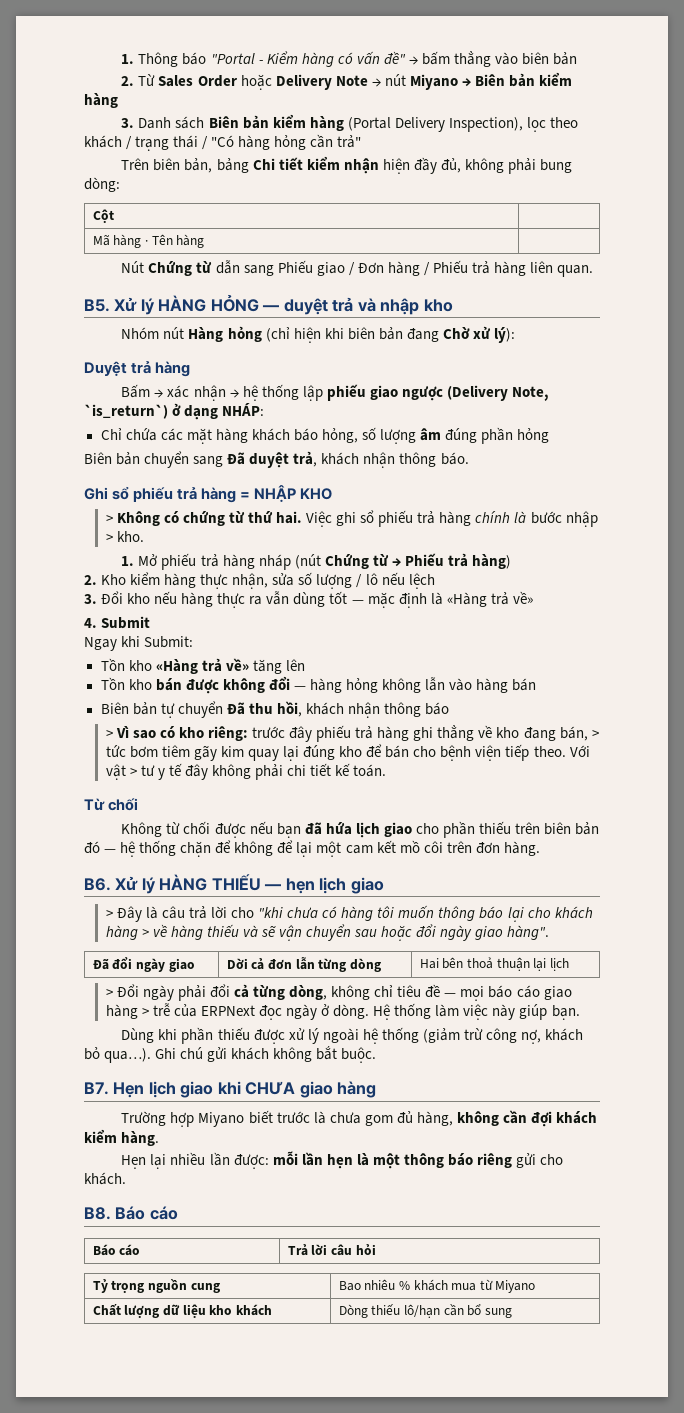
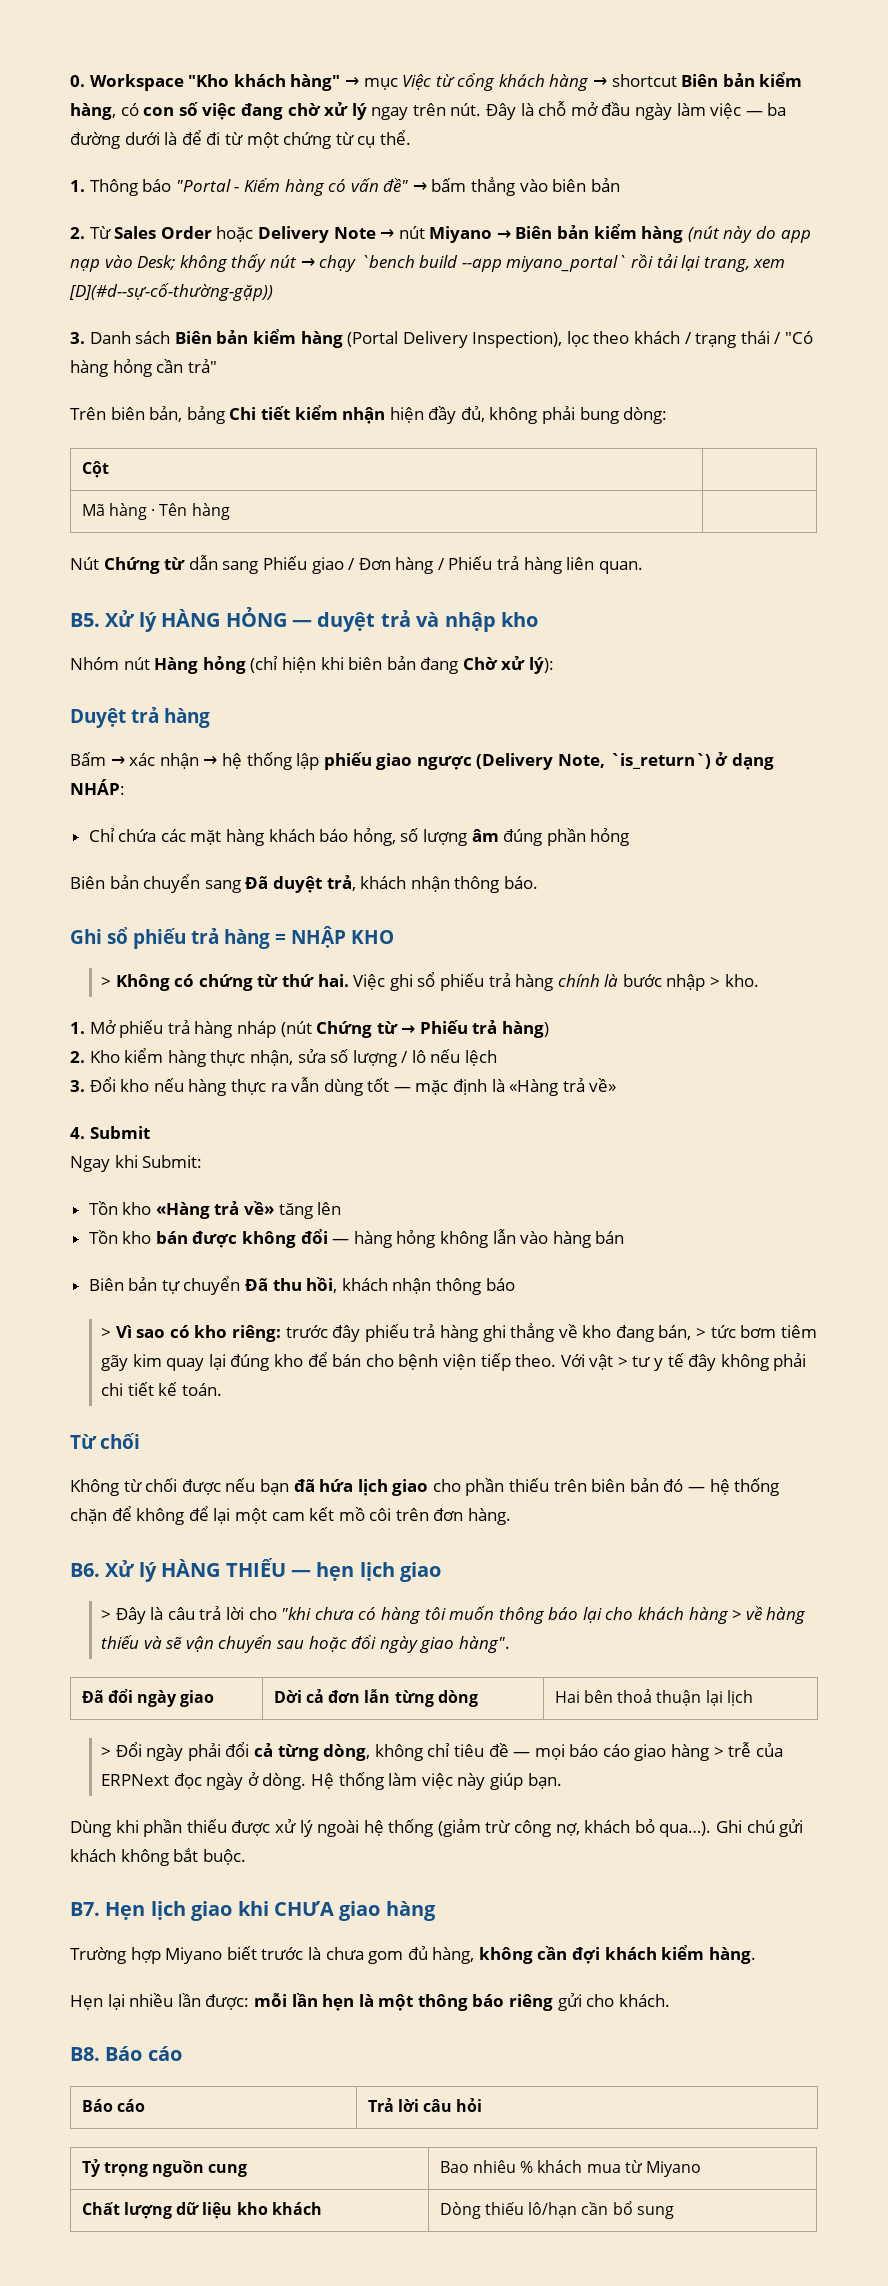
+ 0. Workspace "Kho khách hàng" → mục Việc từ cổng khách hàng → shortcut Biên bản kiểm hàng, có con số việc đang chờ xử lý ngay trên nút. Đây là chỗ mở đầu ngày làm việc — ba đường dưới là để đi từ một chứng từ cụ thể.
- 2. Từ Sales Order hoặc Delivery Note → nút Miyano → Biên bản kiểm hàng
+ 2. Từ Sales Order hoặc Delivery Note → nút Miyano → Biên bản kiểm hàng (nút này do app nạp vào Desk; không thấy nút → chạy `bench build --app miyano_portal` rồi tải lại trang, xem [D](#d--sự-cố-thường-gặp))

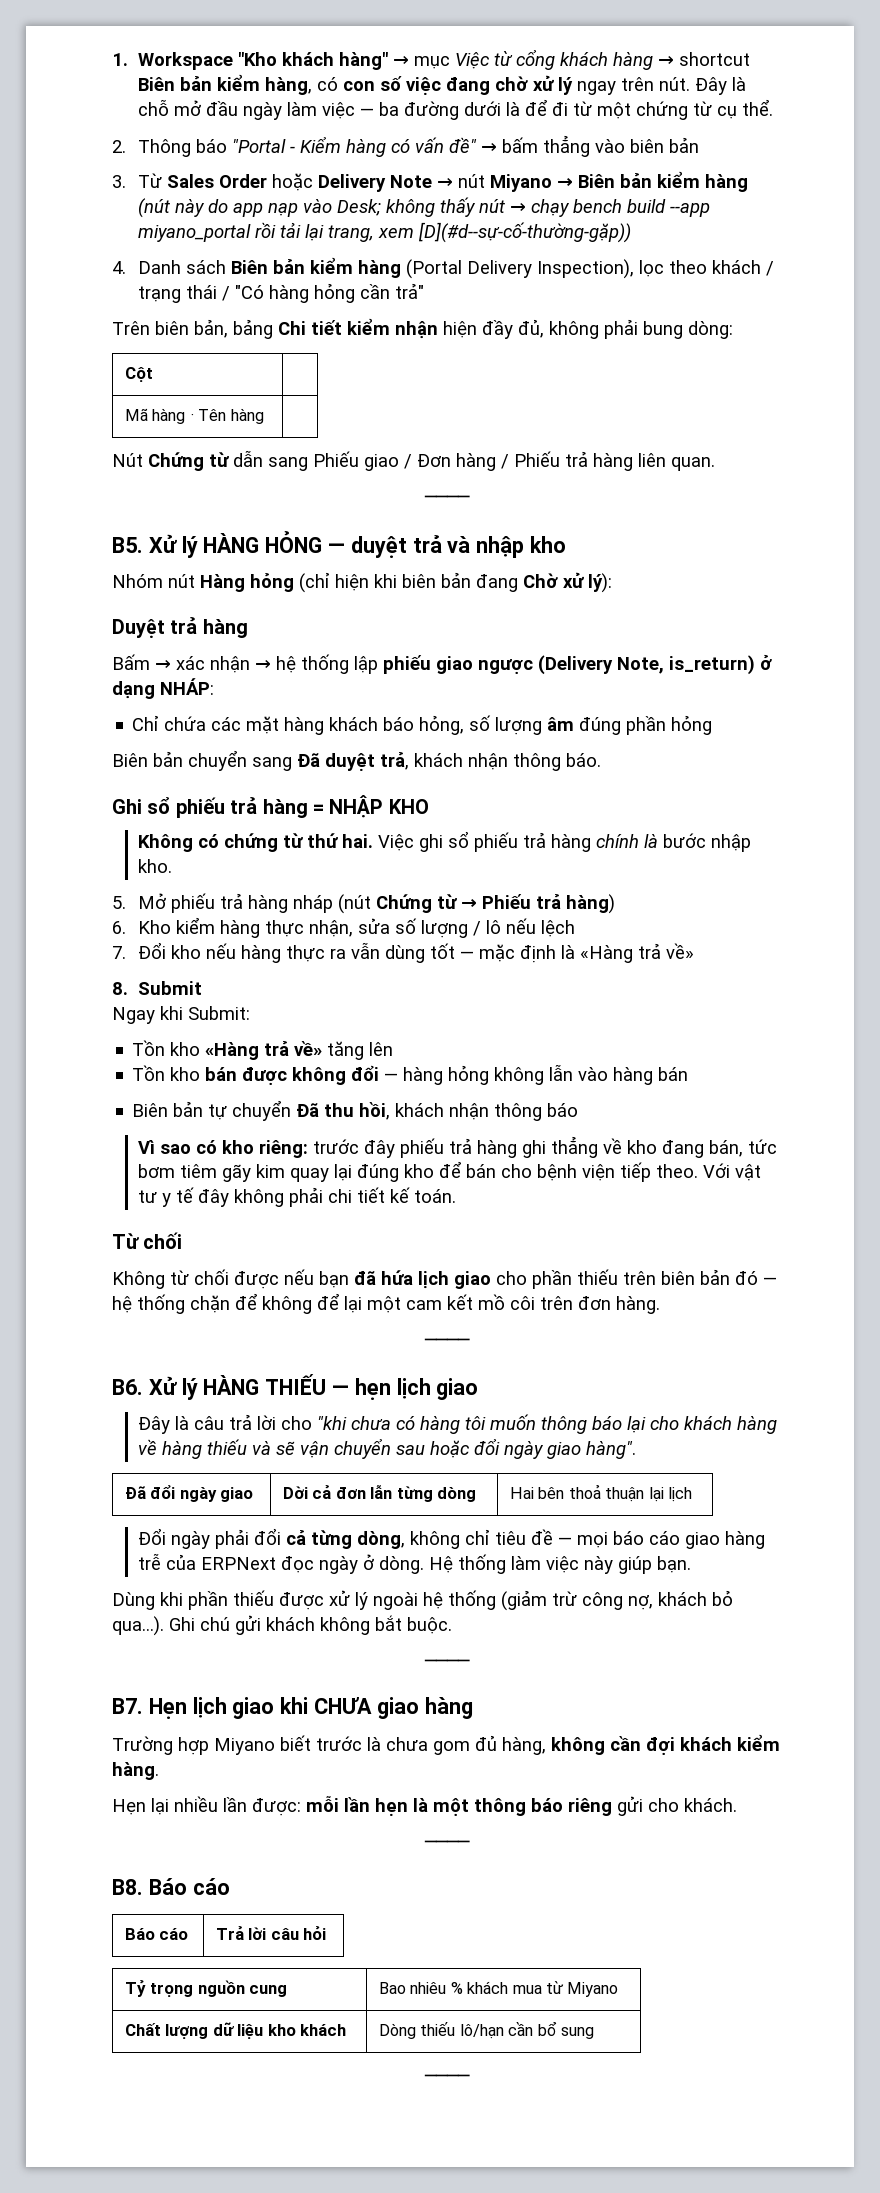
- 0. Workspace "Kho khách hàng" → mục Việc từ cổng khách hàng → shortcut Biên bản kiểm hàng, có con số việc đang chờ xử lý ngay trên nút.
+ 1. Workspace "Kho khách hàng" → mục Việc từ cổng khách hàng → shortcut Biên bản kiểm hàng, có con số việc đang chờ xử lý ngay trên nút.
- 1. Thông báo "Portal - Kiểm hàng có vấn đề" → bấm thẳng vào biên bản
+ 2. Thông báo "Portal - Kiểm hàng có vấn đề" → bấm thẳng vào biên bản
- 2. Từ Sales Order hoặc Delivery Note → nút Miyano → Biên bản kiểm hàng (nút này do app nạp vào Desk; không thấy nút → chạy `bench build --app miyano_portal` rồi tải lại trang, xem [D](#d--sự-cố-thường-gặp))
+ 3. Từ Sales Order hoặc Delivery Note → nút Miyano → Biên bản kiểm hàng (nút này do app nạp vào Desk; không thấy nút → chạy bench build --app miyano_portal rồi tải lại trang, xem [D](#d--sự-cố-thường-gặp))
- 3. Danh sách Biên bản kiểm hàng (Portal Delivery Inspection), lọc theo khách / trạng thái / "Có hàng hỏng cần trả"
+ 4. Danh sách Biên bản kiểm hàng (Portal Delivery Inspection), lọc theo khách / trạng thái / "Có hàng hỏng cần trả"
  Nút Chứng từ dẫn sang Phiếu giao / Đơn hàng / Phiếu trả hàng liên quan.
+ ────
- Bấm → xác nhận → hệ thống lập phiếu giao ngược (Delivery Note, `is_return`) ở dạng NHÁP:
+ Bấm → xác nhận → hệ thống lập phiếu giao ngược (Delivery Note, is_return) ở dạng NHÁP:
- > Không có chứng từ thứ hai.
+ Không có chứng từ thứ hai.
- Việc ghi sổ phiếu trả hàng chính là bước nhập > kho.
+ Việc ghi sổ phiếu trả hàng chính là bước nhập kho.
- 1. Mở phiếu trả hàng nháp (nút Chứng từ → Phiếu trả hàng)
+ 5. Mở phiếu trả hàng nháp (nút Chứng từ → Phiếu trả hàng)
- 2. Kho kiểm hàng thực nhận, sửa số lượng / lô nếu lệch
+ 6. Kho kiểm hàng thực nhận, sửa số lượng / lô nếu lệch
- 3. Đổi kho nếu hàng thực ra vẫn dùng tốt — mặc định là «Hàng trả về»
+ 7. Đổi kho nếu hàng thực ra vẫn dùng tốt — mặc định là «Hàng trả về»
- 4. Submit
+ 8. Submit
- > Vì sao có kho riêng: trước đây phiếu trả hàng ghi thẳng về kho đang bán, > tức bơm tiêm gãy kim quay lại đúng kho để bán cho bệnh viện tiếp theo.
+ Vì sao có kho riêng: trước đây phiếu trả hàng ghi thẳng về kho đang bán, tức bơm tiêm gãy kim quay lại đúng kho để bán cho bệnh viện tiếp theo.
- Với vật > tư y tế đây không phải chi tiết kế toán.
+ Với vật tư y tế đây không phải chi tiết kế toán.
  Không từ chối được nếu bạn đã hứa lịch giao cho phần thiếu trên biên bản đó — hệ thống chặn để không để lại một cam kết mồ côi trên đơn hàng.
+ ────
- > Đây là câu trả lời cho "khi chưa có hàng tôi muốn thông báo lại cho khách hàng > về hàng thiếu và sẽ vận chuyển sau hoặc đổi ngày giao hàng".
+ Đây là câu trả lời cho "khi chưa có hàng tôi muốn thông báo lại cho khách hàng về hàng thiếu và sẽ vận chuyển sau hoặc đổi ngày giao hàng".
- > Đổi ngày phải đổi cả từng dòng, không chỉ tiêu đề — mọi báo cáo giao hàng > trễ của ERPNext đọc ngày ở dòng.
+ Đổi ngày phải đổi cả từng dòng, không chỉ tiêu đề — mọi báo cáo giao hàng trễ của ERPNext đọc ngày ở dòng.
  Ghi chú gửi khách không bắt buộc.
+ ────
  Hẹn lại nhiều lần được: mỗi lần hẹn là một thông báo riêng gửi cho khách.
+ ────
  Chất lượng dữ liệu kho khách | Dòng thiếu lô/hạn cần bổ sung
+ ────

